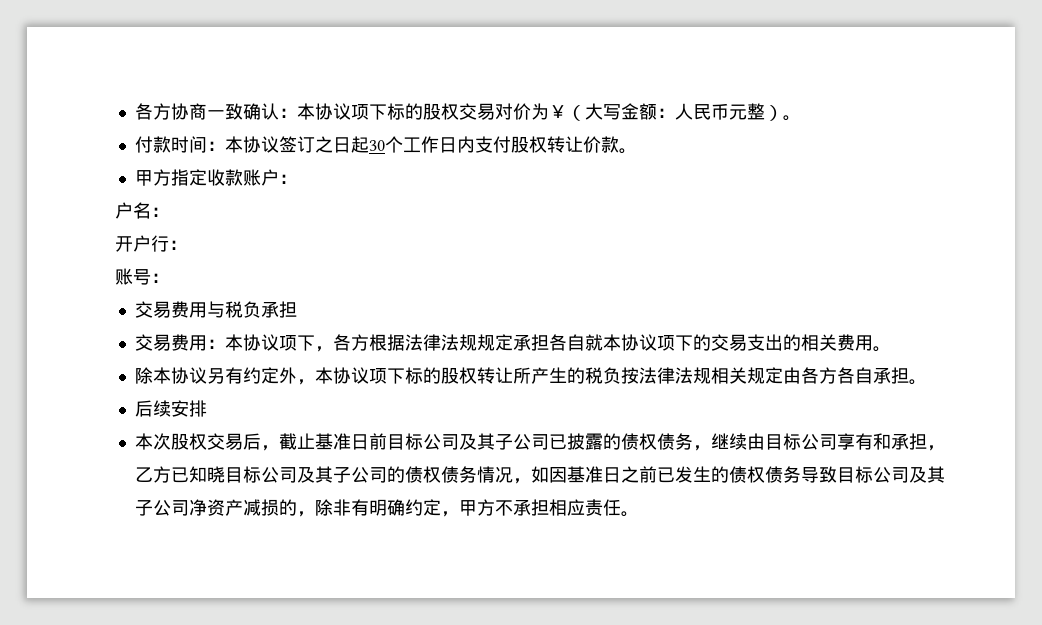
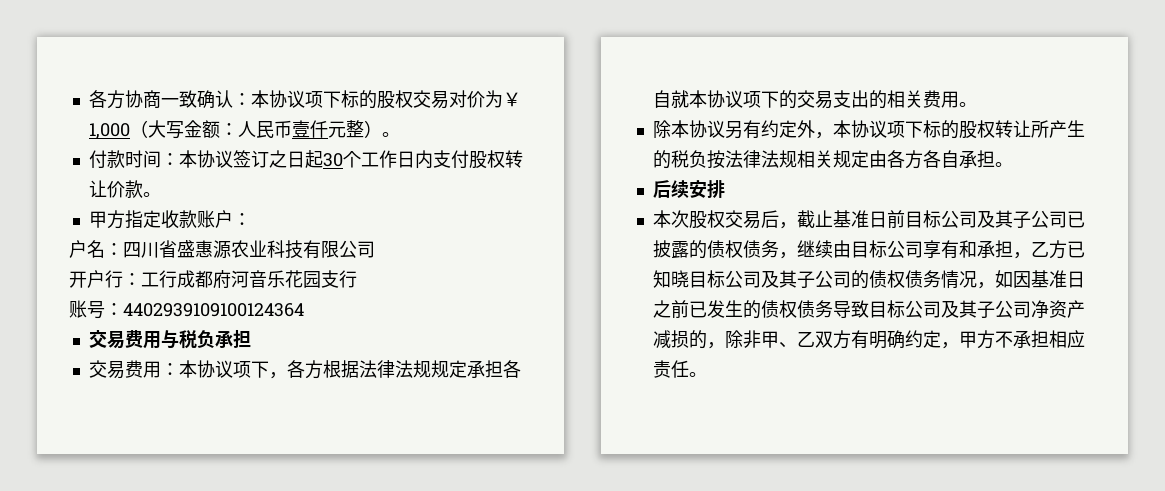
- 各方协商一致确认：本协议项下标的股权交易对价为￥（大写金额：人民币元整）。
+ 各方协商一致确认：本协议项下标的股权交易对价为￥1,000（大写金额：人民币壹仟元整）。
- 户名：
- 开户行：
+ 户名：四川省盛惠源农业科技有限公司
+ 开户行：工行成都府河音乐花园支行
- 账号：
+ 账号：4402939109100124364
- 本次股权交易后，截止基准日前目标公司及其子公司已披露的债权债务，继续由目标公司享有和承担，乙方已知晓目标公司及其子公司的债权债务情况，如因基准日之前已发生的债权债务导致目标公司及其子公司净资产减损的，除非有明确约定，甲方不承担相应责任。
+ 本次股权交易后，截止基准日前目标公司及其子公司已披露的债权债务，继续由目标公司享有和承担，乙方已知晓目标公司及其子公司的债权债务情况，如因基准日之前已发生的债权债务导致目标公司及其子公司净资产减损的，除非甲、乙双方有明确约定，甲方不承担相应责任。

